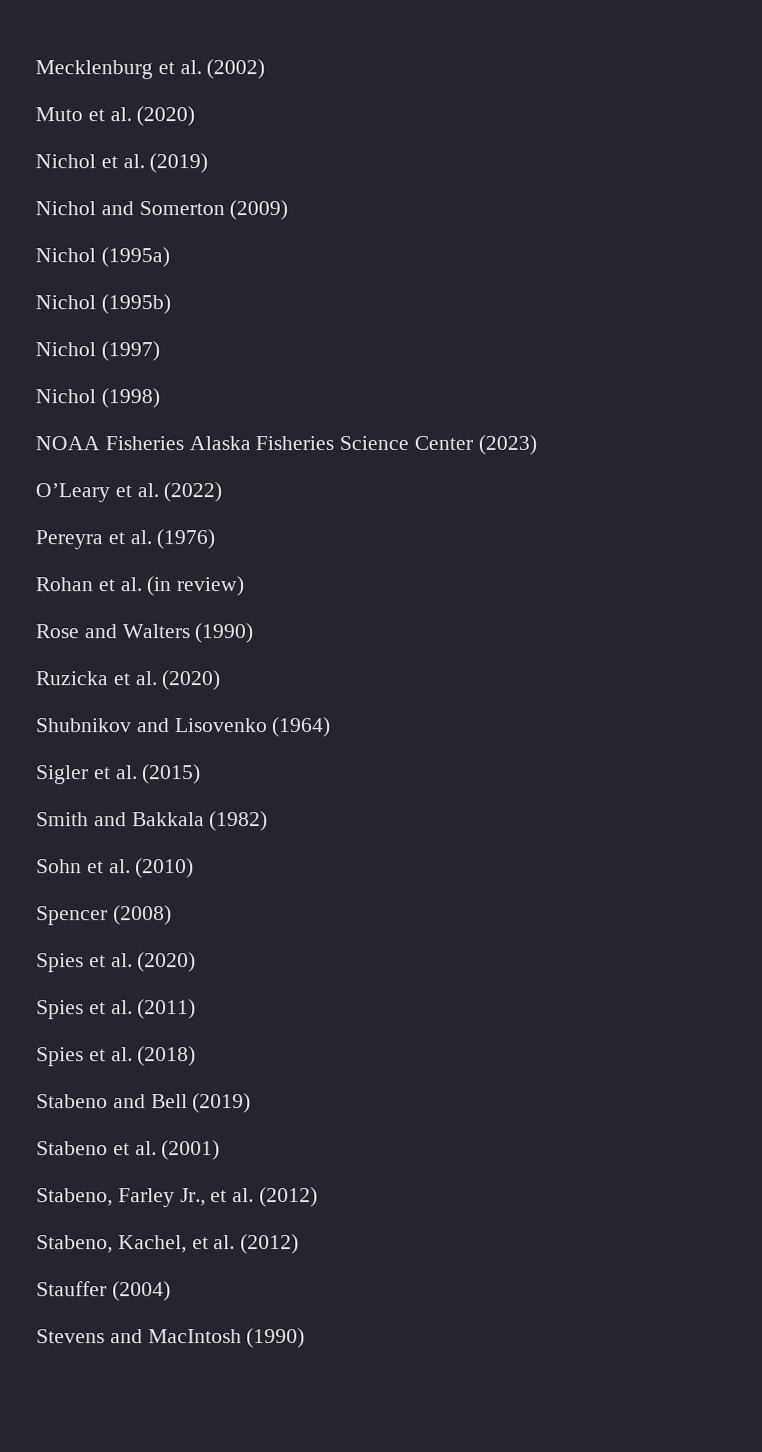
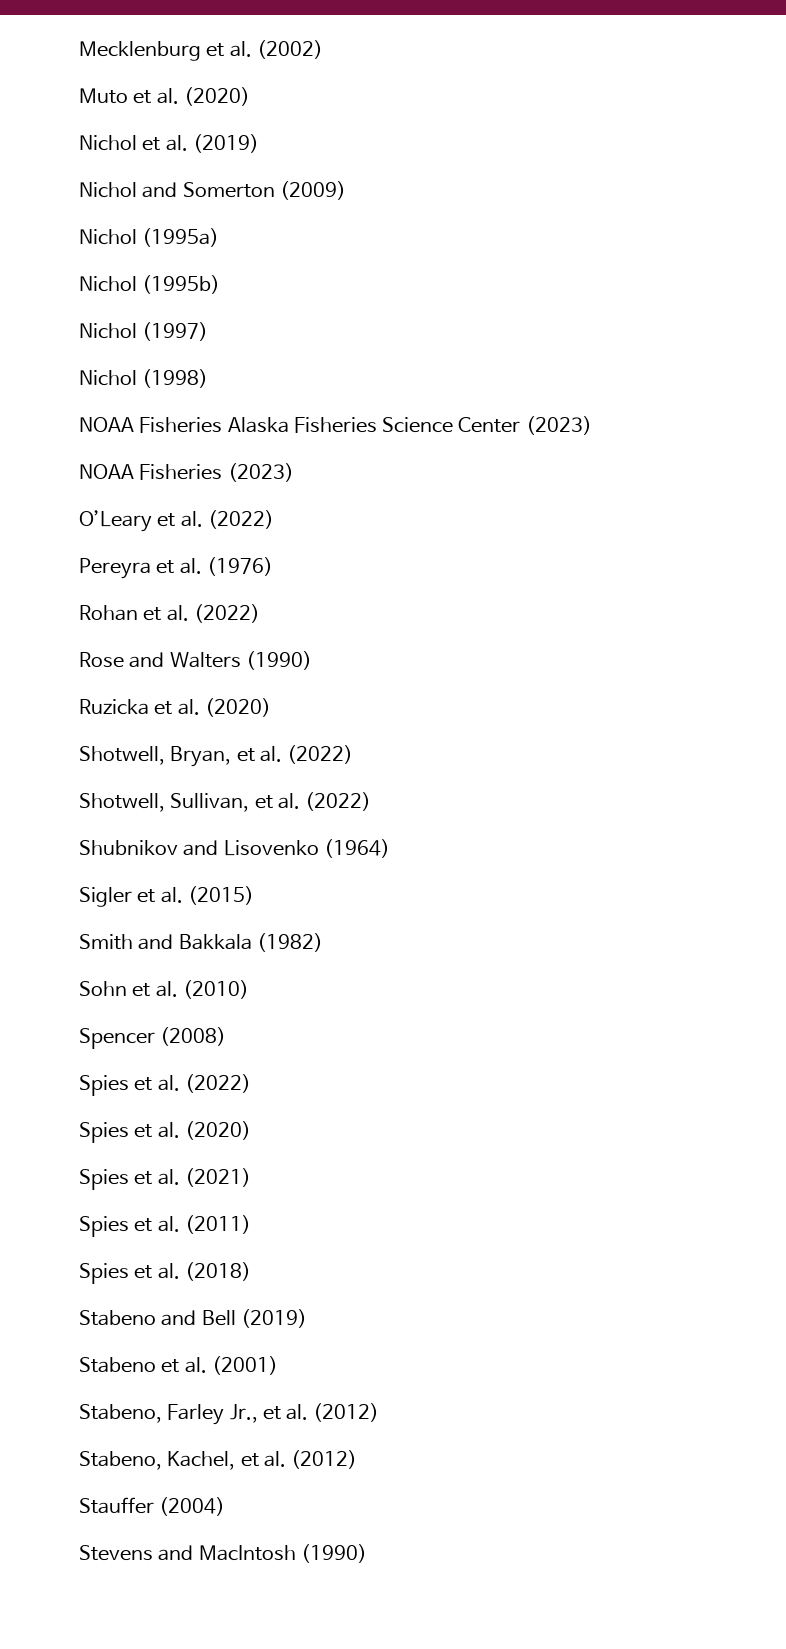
+ NOAA Fisheries (2023)
- Rohan et al. (in review)
+ Rohan et al. (2022)
+ Shotwell, Bryan, et al. (2022)
+ Shotwell, Sullivan, et al. (2022)
+ Spies et al. (2022)
+ Spies et al. (2021)

